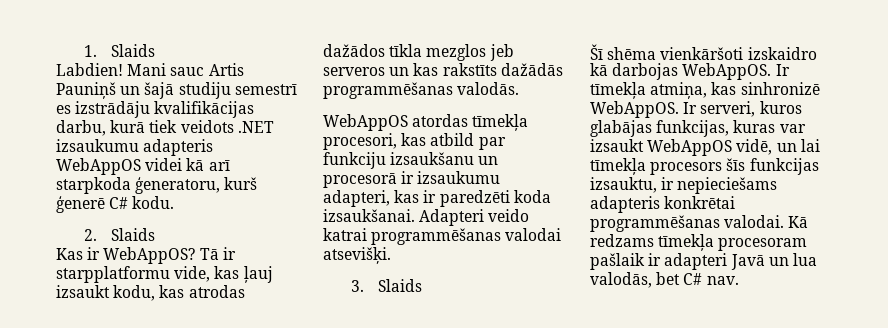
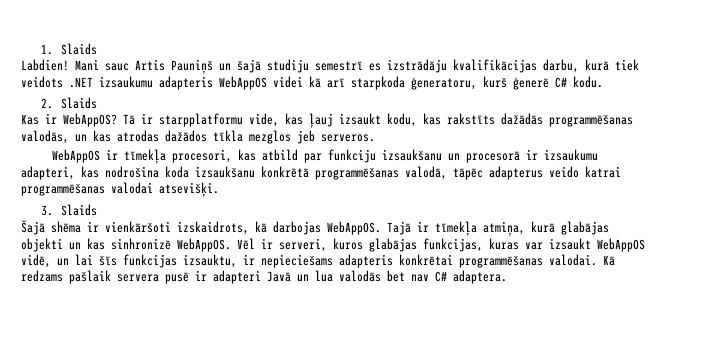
- Tā ir starpplatformu vide, kas ļauj izsaukt kodu, kas atrodas dažādos tīkla mezglos jeb serveros un kas rakstīts dažādās programmēšanas valodās.
- WebAppOS atordas tīmekļa procesori, kas atbild par funkciju izsaukšanu un procesorā ir izsaukumu adapteri, kas ir paredzēti koda izsaukšanai. Adapteri veido katrai programmēšanas valodai atsevišķi.
+ Tā ir starpplatformu vide, kas ļauj izsaukt kodu, kas rakstīts dažādās programmēšanas valodās, un kas atrodas dažādos tīkla mezglos jeb serveros.
+ WebAppOS ir tīmekļa procesori, kas atbild par funkciju izsaukšanu un procesorā ir izsaukumu adapteri, kas nodrošina koda izsaukšanu konkrētā programmēšanas valodā, tāpēc adapterus veido katrai programmēšanas valodai atsevišķi.
- Šī shēma vienkāršoti izskaidro kā darbojas WebAppOS. Ir tīmekļa atmiņa, kas sinhronizē WebAppOS.
+ Šajā shēma ir vienkāršoti izskaidrots, kā darbojas WebAppOS. Tajā ir tīmekļa atmiņa, kurā glabājas objekti un kas sinhronizē WebAppOS.
- Ir serveri, kuros glabājas funkcijas, kuras var izsaukt WebAppOS vidē, un lai tīmekļa procesors šīs funkcijas izsauktu, ir nepieciešams adapteris konkrētai programmēšanas valodai.
+ Vēl ir serveri, kuros glabājas funkcijas, kuras var izsaukt WebAppOS vidē, un lai šīs funkcijas izsauktu, ir nepieciešams adapteris konkrētai programmēšanas valodai.
- Kā redzams tīmekļa procesoram pašlaik ir adapteri Javā un lua valodās, bet C# nav.
+ Kā redzams pašlaik servera pusē ir adapteri Javā un lua valodās bet nav C# adaptera.

